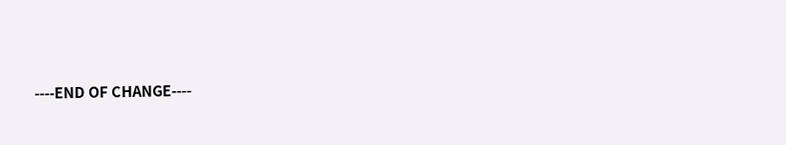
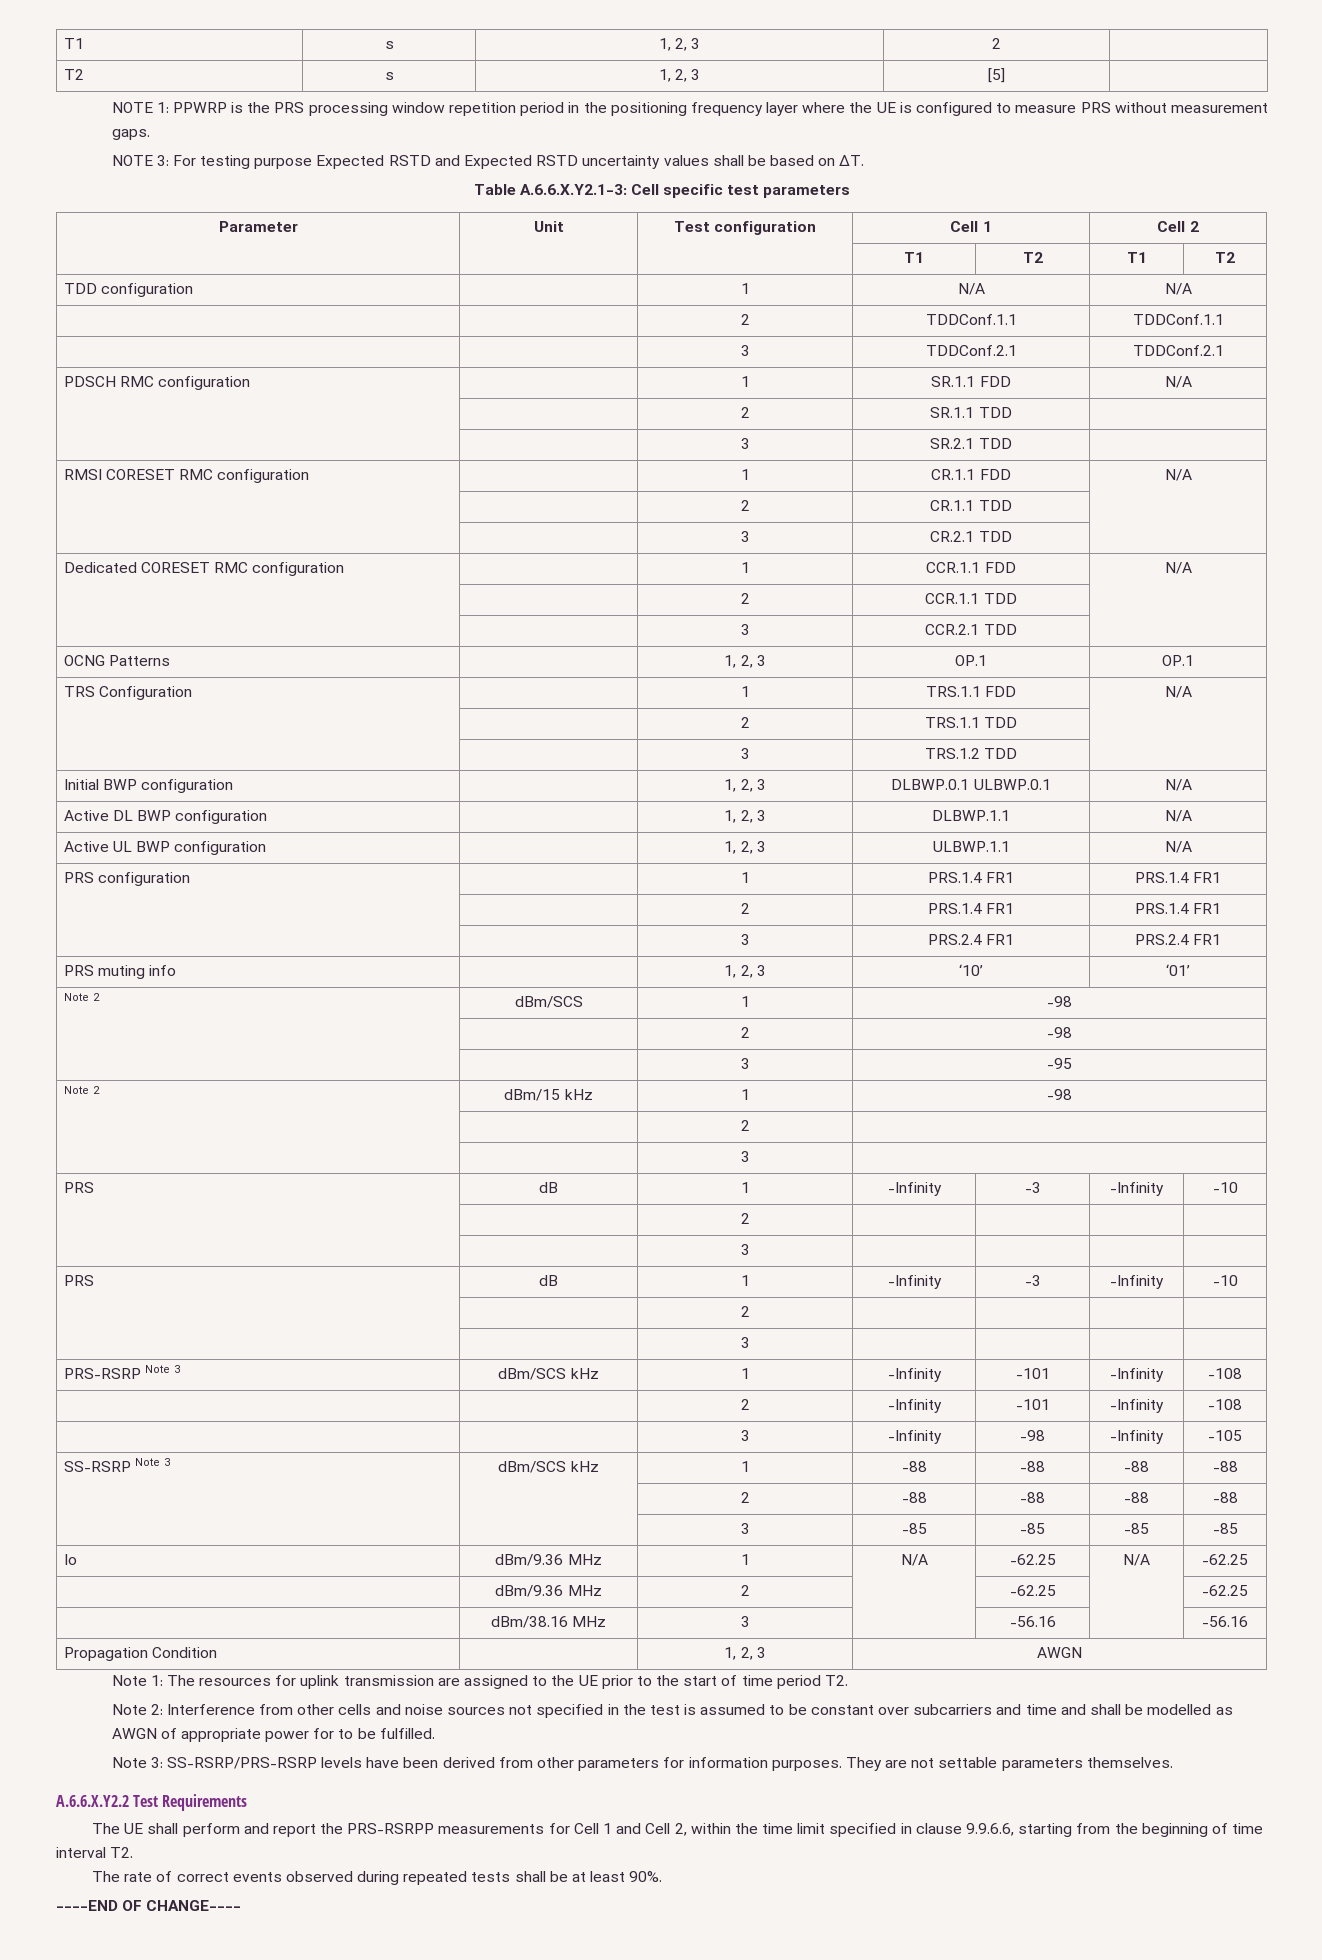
+ T1 | s | 1, 2, 3 | 2 |
+ T2 | s | 1, 2, 3 | [5] |
+ NOTE 1: PPWRP is the PRS processing window repetition period in the positioning frequency layer where the UE is configured to measure PRS without measurement gaps.
+ NOTE 3: For testing purpose Expected RSTD and Expected RSTD uncertainty values shall be based on ∆T.
+ Table A.6.6.X.Y2.1-3: Cell specific test parameters
+ Parameter | Unit | Test configuration | Cell 1 | Cell 2
+ | | | T1 | T2 | T1 | T2
+ TDD configuration | | 1 | N/A | N/A
+ | | 2 | TDDConf.1.1 | TDDConf.1.1
+ | | 3 | TDDConf.2.1 | TDDConf.2.1
+ PDSCH RMC configuration | | 1 | SR.1.1 FDD | N/A
+ | | 2 | SR.1.1 TDD |
+ | | 3 | SR.2.1 TDD |
+ RMSI CORESET RMC configuration | | 1 | CR.1.1 FDD | N/A
+ | | 2 | CR.1.1 TDD |
+ | | 3 | CR.2.1 TDD |
+ Dedicated CORESET RMC configuration | | 1 | CCR.1.1 FDD | N/A
+ | | 2 | CCR.1.1 TDD |
+ | | 3 | CCR.2.1 TDD |
+ OCNG Patterns | | 1, 2, 3 | OP.1 | OP.1
+ TRS Configuration | | 1 | TRS.1.1 FDD | N/A
+ | | 2 | TRS.1.1 TDD |
+ | | 3 | TRS.1.2 TDD |
+ Initial BWP configuration | | 1, 2, 3 | DLBWP.0.1 ULBWP.0.1 | N/A
+ Active DL BWP configuration | | 1, 2, 3 | DLBWP.1.1 | N/A
+ Active UL BWP configuration | | 1, 2, 3 | ULBWP.1.1 | N/A
+ PRS configuration | | 1 | PRS.1.4 FR1 | PRS.1.4 FR1
+ | | 2 | PRS.1.4 FR1 | PRS.1.4 FR1
+ | | 3 | PRS.2.4 FR1 | PRS.2.4 FR1
+ PRS muting info | | 1, 2, 3 | ‘10’ | ‘01’
+ Note 2 | dBm/SCS | 1 | -98
+ | | 2 | -98
+ | | 3 | -95
+ Note 2 | dBm/15 kHz | 1 | -98
+ | | 2 |
+ | | 3 |
+ PRS | dB | 1 | -Infinity | -3 | -Infinity | -10
+ | | 2 | | | |
+ | | 3 | | | |
+ PRS | dB | 1 | -Infinity | -3 | -Infinity | -10
+ | | 2 | | | |
+ | | 3 | | | |
+ PRS-RSRP Note 3 | dBm/SCS kHz | 1 | -Infinity | -101 | -Infinity | -108
+ | | 2 | -Infinity | -101 | -Infinity | -108
+ | | 3 | -Infinity | -98 | -Infinity | -105
+ SS-RSRP Note 3 | dBm/SCS kHz | 1 | -88 | -88 | -88 | -88
+ | | 2 | -88 | -88 | -88 | -88
+ | | 3 | -85 | -85 | -85 | -85
+ Io | dBm/9.36 MHz | 1 | N/A | -62.25 | N/A | -62.25
+ | dBm/9.36 MHz | 2 | | -62.25 | | -62.25
+ | dBm/38.16 MHz | 3 | | -56.16 | | -56.16
+ Propagation Condition | | 1, 2, 3 | AWGN
+ Note 1: The resources for uplink transmission are assigned to the UE prior to the start of time period T2.
+ Note 2: Interference from other cells and noise sources not specified in the test is assumed to be constant over subcarriers and time and shall be modelled as AWGN of appropriate power for to be fulfilled.
+ Note 3: SS-RSRP/PRS-RSRP levels have been derived from other parameters for information purposes. They are not settable parameters themselves.
+ A.6.6.X.Y2.2 Test Requirements
+ The UE shall perform and report the PRS-RSRPP measurements for Cell 1 and Cell 2, within the time limit specified in clause 9.9.6.6, starting from the beginning of time interval T2.
+ The rate of correct events observed during repeated tests shall be at least 90%.

